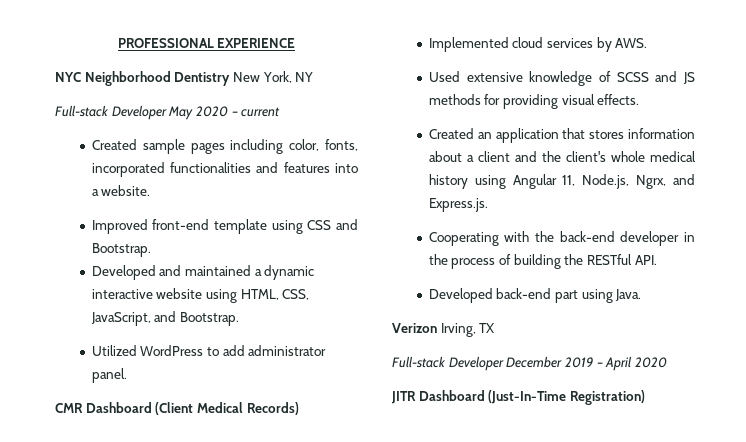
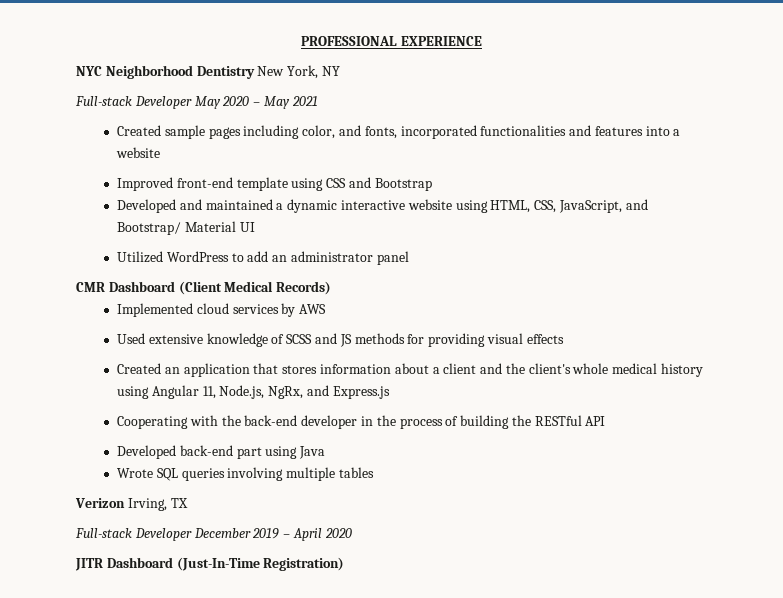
- Full-stack Developer May 2020 – current
+ Full-stack Developer May 2020 – May 2021
- Created sample pages including color, fonts, incorporated functionalities and features into a website.
+ Created sample pages including color, and fonts, incorporated functionalities and features into a website
- Improved front-end template using CSS and Bootstrap.
+ Improved front-end template using CSS and Bootstrap
- Developed and maintained a dynamic interactive website using HTML, CSS, JavaScript, and Bootstrap.
+ Developed and maintained a dynamic interactive website using HTML, CSS, JavaScript, and Bootstrap/ Material UI
- Utilized WordPress to add administrator panel.
+ Utilized WordPress to add an administrator panel
- Implemented cloud services by AWS.
+ Implemented cloud services by AWS
- Used extensive knowledge of SCSS and JS methods for providing visual effects.
+ Used extensive knowledge of SCSS and JS methods for providing visual effects
- Created an application that stores information about a client and the client's whole medical history using Angular 11, Node.js, Ngrx, and Express.js.
+ Created an application that stores information about a client and the client's whole medical history using Angular 11, Node.js, NgRx, and Express.js
- Cooperating with the back-end developer in the process of building the RESTful API.
+ Cooperating with the back-end developer in the process of building the RESTful API
- Developed back-end part using Java.
+ Developed back-end part using Java
+ Wrote SQL queries involving multiple tables

